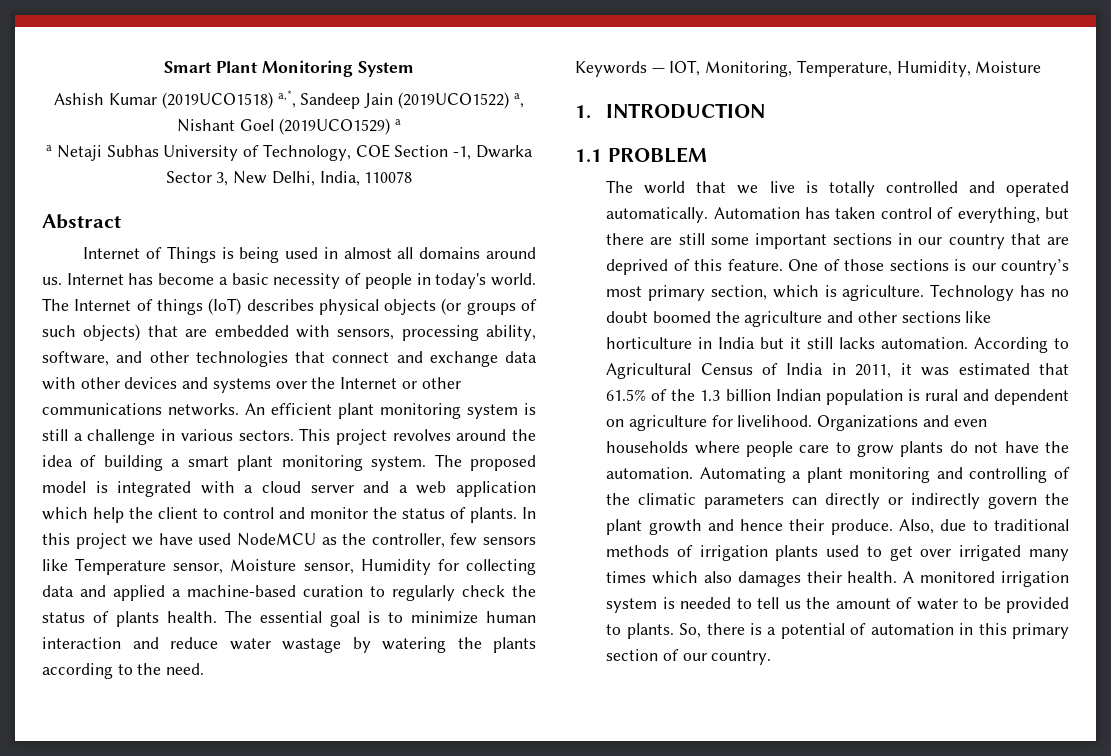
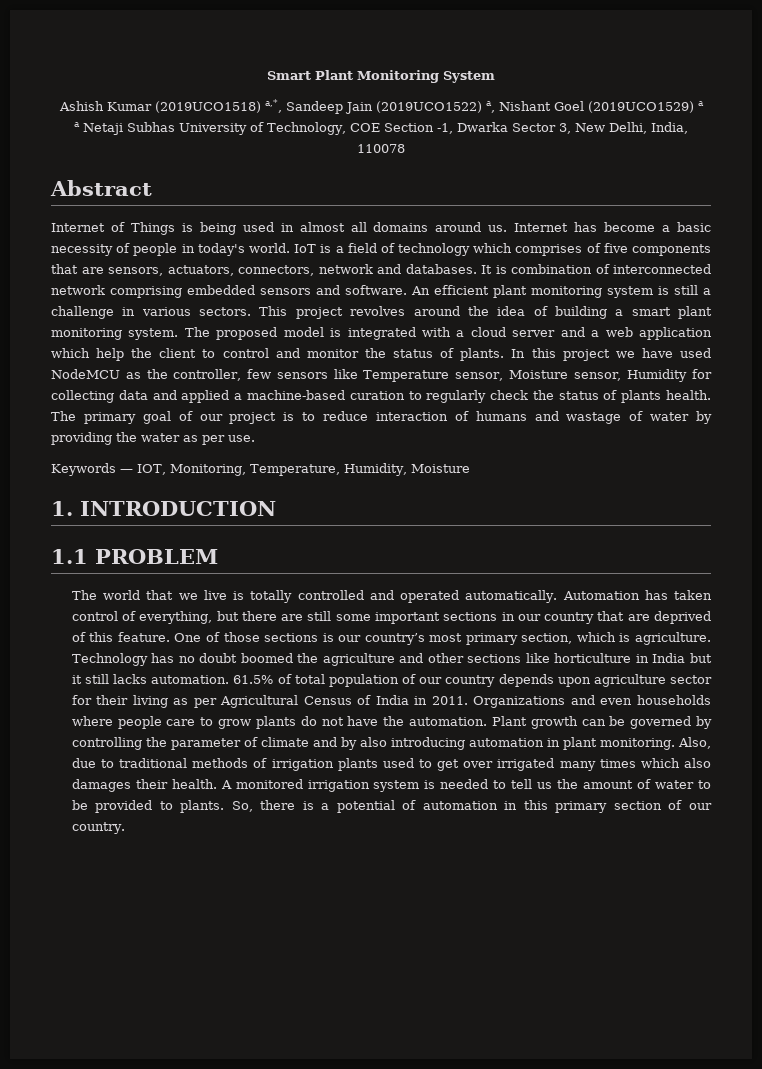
- The Internet of things (IoT) describes physical objects (or groups of such objects) that are embedded with sensors, processing ability, software, and other technologies that connect and exchange data with other devices and systems over the Internet or other communications networks.
+ IoT is a field of technology which comprises of five components that are sensors, actuators, connectors, network and databases. It is combination of interconnected network comprising embedded sensors and software.
- The essential goal is to minimize human interaction and reduce water wastage by watering the plants according to the need.
+ The primary goal of our project is to reduce interaction of humans and wastage of water by providing the water as per use.
- According to Agricultural Census of India in 2011, it was estimated that 61.5% of the 1.3 billion Indian population is rural and dependent on agriculture for livelihood.
+ 61.5% of total population of our country depends upon agriculture sector for their living as per Agricultural Census of India in 2011.
- Automating a plant monitoring and controlling of the climatic parameters can directly or indirectly govern the plant growth and hence their produce.
+ Plant growth can be governed by controlling the parameter of climate and by also introducing automation in plant monitoring.

